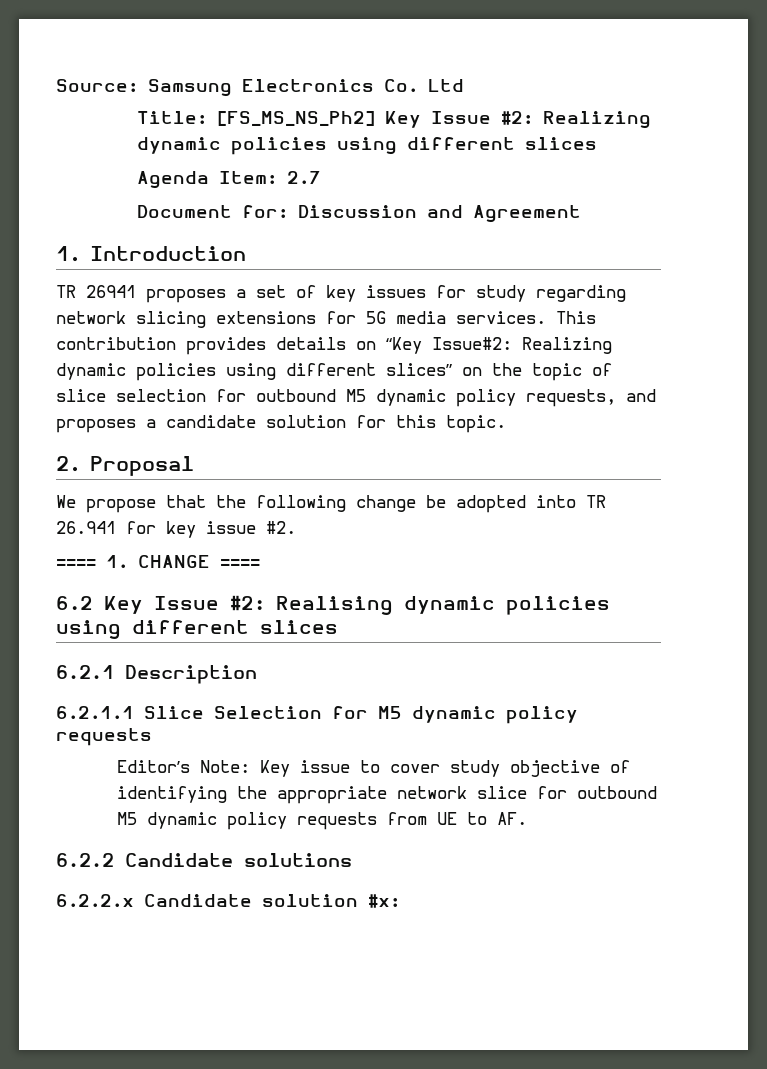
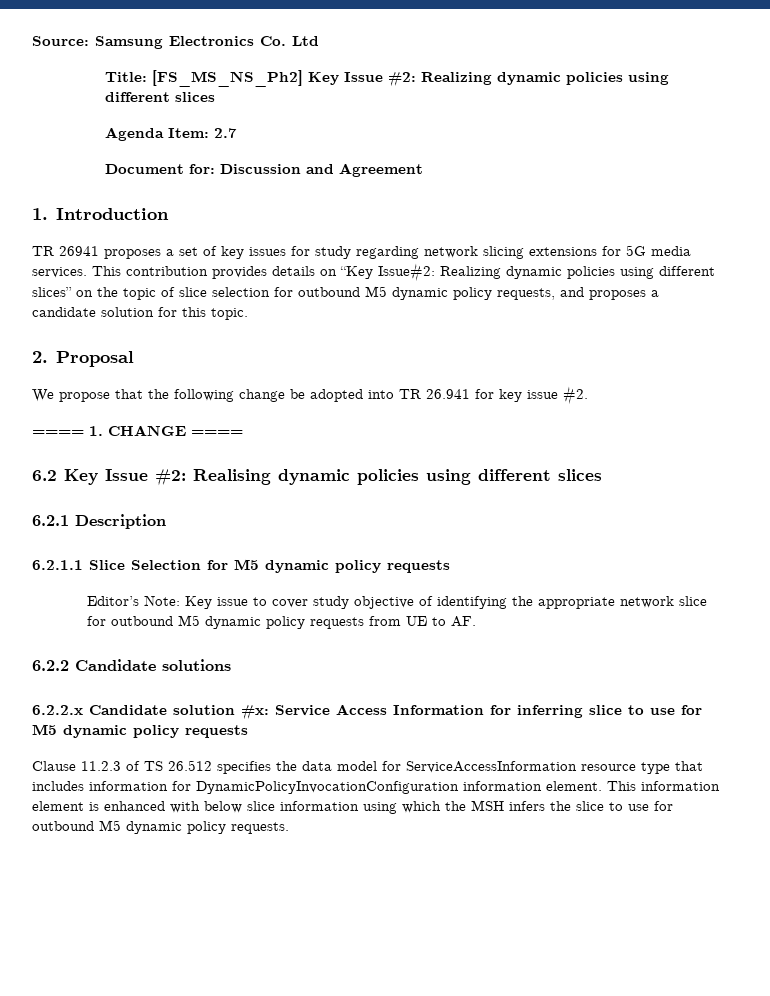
- 6.2.2.x Candidate solution #x:
+ 6.2.2.x Candidate solution #x: Service Access Information for inferring slice to use for M5 dynamic policy requests
+ Clause 11.2.3 of TS 26.512 specifies the data model for ServiceAccessInformation resource type that includes information for DynamicPolicyInvocationConfiguration information element. This information element is enhanced with below slice information using which the MSH infers the slice to use for outbound M5 dynamic policy requests.

